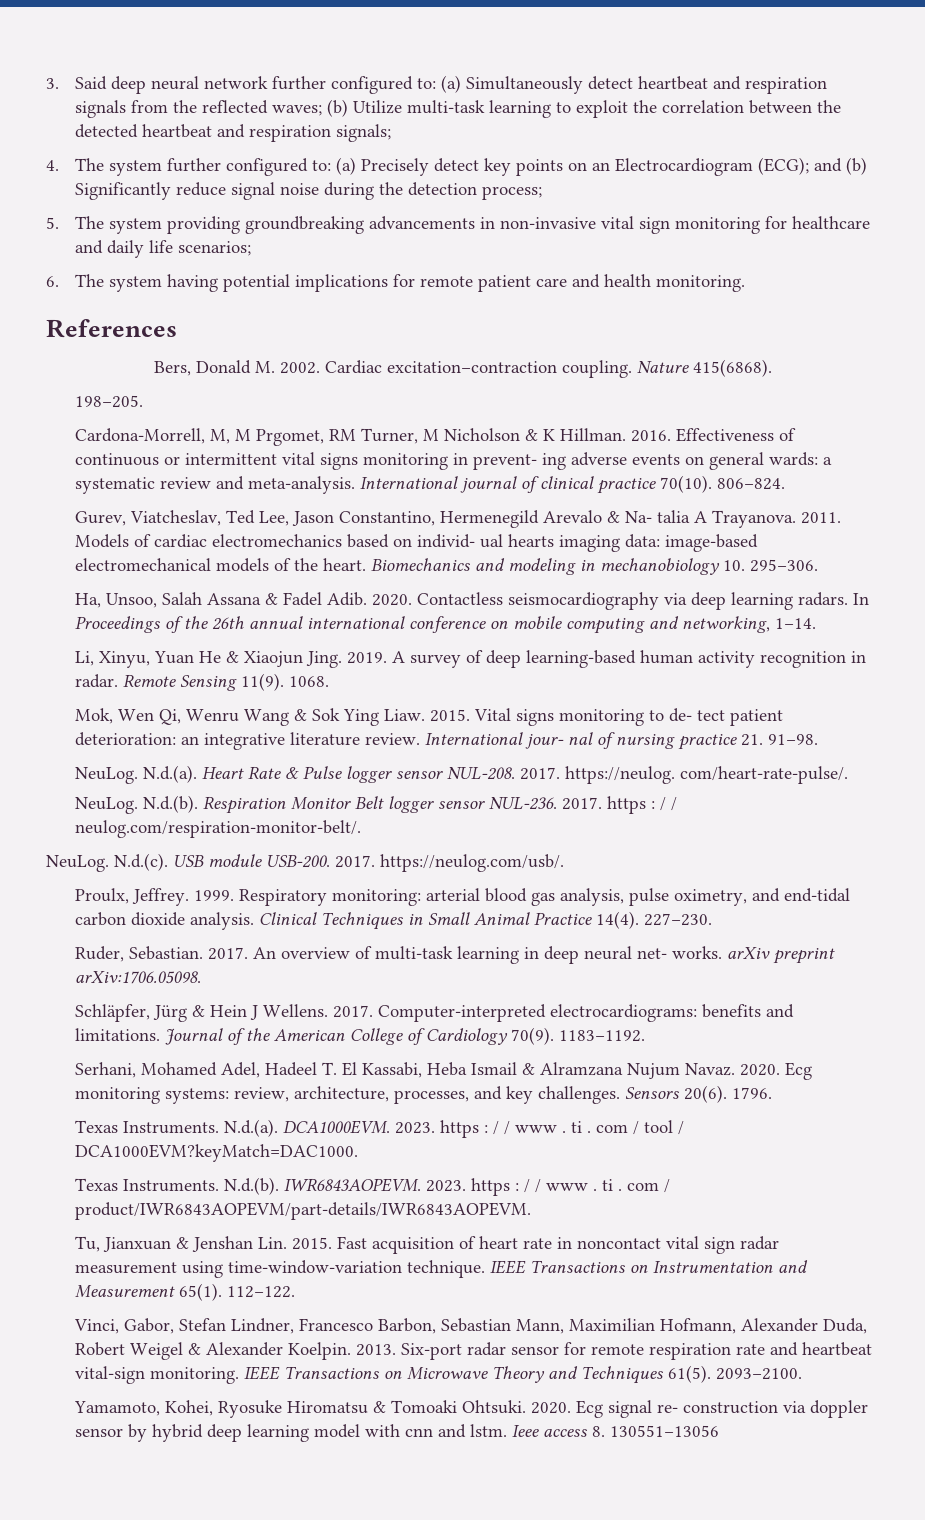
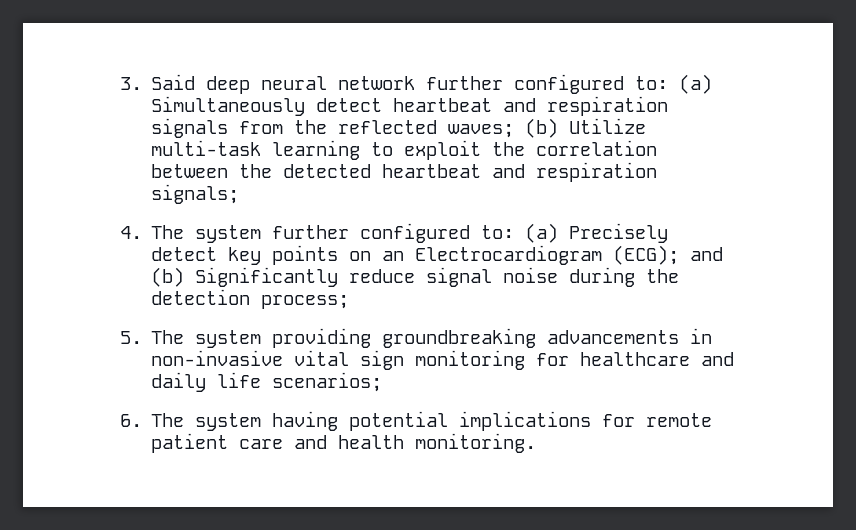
- References
- Bers, Donald M. 2002. Cardiac excitation–contraction coupling. Nature 415(6868).
- 198–205.
- Cardona-Morrell, M, M Prgomet, RM Turner, M Nicholson & K Hillman. 2016. Effectiveness of continuous or intermittent vital signs monitoring in prevent- ing adverse events on general wards: a systematic review and meta-analysis. International journal of clinical practice 70(10). 806–824.
- Gurev, Viatcheslav, Ted Lee, Jason Constantino, Hermenegild Arevalo & Na- talia A Trayanova. 2011. Models of cardiac electromechanics based on individ- ual hearts imaging data: image-based electromechanical models of the heart. Biomechanics and modeling in mechanobiology 10. 295–306.
- Ha, Unsoo, Salah Assana & Fadel Adib. 2020. Contactless seismocardiography via deep learning radars. In Proceedings of the 26th annual international conference on mobile computing and networking, 1–14.
- Li, Xinyu, Yuan He & Xiaojun Jing. 2019. A survey of deep learning-based human activity recognition in radar. Remote Sensing 11(9). 1068.
- Mok, Wen Qi, Wenru Wang & Sok Ying Liaw. 2015. Vital signs monitoring to de- tect patient deterioration: an integrative literature review. International jour- nal of nursing practice 21. 91–98.
- NeuLog. N.d.(a). Heart Rate & Pulse logger sensor NUL-208. 2017. https://neulog. com/heart-rate-pulse/.
- NeuLog. N.d.(b). Respiration Monitor Belt logger sensor NUL-236. 2017. https : / / neulog.com/respiration-monitor-belt/.
- NeuLog. N.d.(c). USB module USB-200. 2017. https://neulog.com/usb/.
- Proulx, Jeffrey. 1999. Respiratory monitoring: arterial blood gas analysis, pulse oximetry, and end-tidal carbon dioxide analysis. Clinical Techniques in Small Animal Practice 14(4). 227–230.
- Ruder, Sebastian. 2017. An overview of multi-task learning in deep neural net- works. arXiv preprint arXiv:1706.05098.
- Schläpfer, Jürg & Hein J Wellens. 2017. Computer-interpreted electrocardiograms: benefits and limitations. Journal of the American College of Cardiology 70(9). 1183–1192.
- Serhani, Mohamed Adel, Hadeel T. El Kassabi, Heba Ismail & Alramzana Nujum Navaz. 2020. Ecg monitoring systems: review, architecture, processes, and key challenges. Sensors 20(6). 1796.
- Texas Instruments. N.d.(a). DCA1000EVM. 2023. https : / / www . ti . com / tool / DCA1000EVM?keyMatch=DAC1000.
- Texas Instruments. N.d.(b). IWR6843AOPEVM. 2023. https : / / www . ti . com / product/IWR6843AOPEVM/part-details/IWR6843AOPEVM.
- Tu, Jianxuan & Jenshan Lin. 2015. Fast acquisition of heart rate in noncontact vital sign radar measurement using time-window-variation technique. IEEE Transactions on Instrumentation and Measurement 65(1). 112–122.
- Vinci, Gabor, Stefan Lindner, Francesco Barbon, Sebastian Mann, Maximilian Hofmann, Alexander Duda, Robert Weigel & Alexander Koelpin. 2013. Six-port radar sensor for remote respiration rate and heartbeat vital-sign monitoring. IEEE Transactions on Microwave Theory and Techniques 61(5). 2093–2100.
- Yamamoto, Kohei, Ryosuke Hiromatsu & Tomoaki Ohtsuki. 2020. Ecg signal re- construction via doppler sensor by hybrid deep learning model with cnn and lstm. Ieee access 8. 130551–13056

